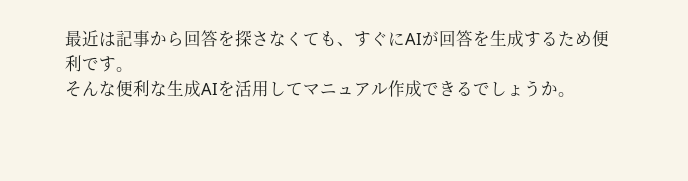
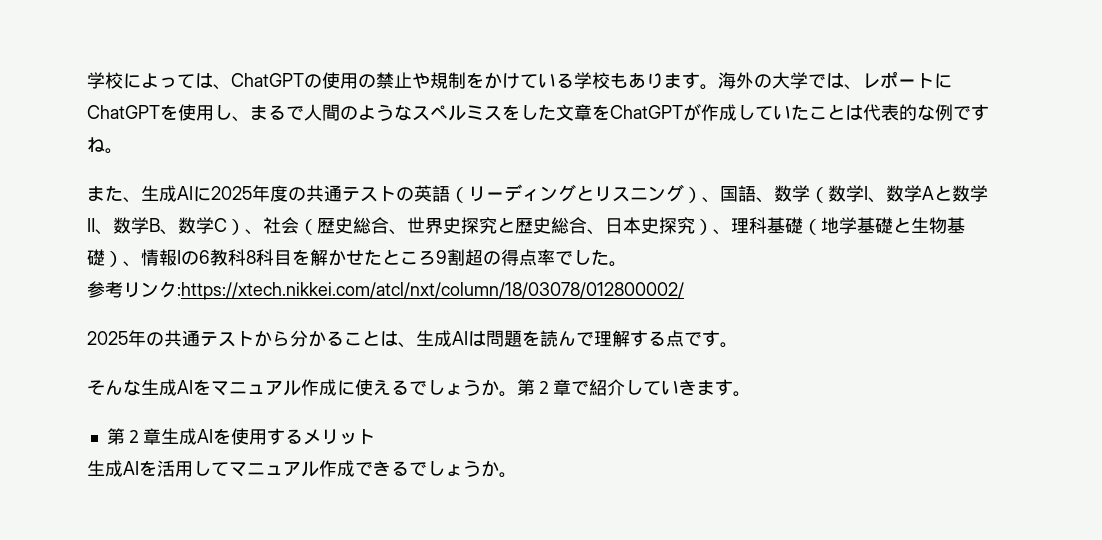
- 最近は記事から回答を探さなくても、すぐにAIが回答を生成するため便利です。
- そんな便利な生成AIを活用してマニュアル作成できるでしょうか。
+ 学校によっては、ChatGPTの使用の禁止や規制をかけている学校もあります。海外の大学では、レポートにChatGPTを使用し、まるで人間のようなスペルミスをした文章をChatGPTが作成していたことは代表的な例ですね。
+ また、生成AIに2025年度の共通テストの英語（リーディングとリスニング）、国語、数学（数学I、数学Aと数学Ⅱ、数学B、数学C）、社会（歴史総合、世界史探究と歴史総合、日本史探究）、理科基礎（地学基礎と生物基礎）、情報Iの6教科8科目を解かせたところ9割超の得点率でした。
+ 参考リンク:https://xtech.nikkei.com/atcl/nxt/column/18/03078/012800002/
+ 2025年の共通テストから分かることは、生成AIは問題を読んで理解する点です。
+ そんな生成AIをマニュアル作成に使えるでしょうか。第２章で紹介していきます。
+ 第２章生成AIを使用するメリット
+ 生成AIを活用してマニュアル作成できるでしょうか。

